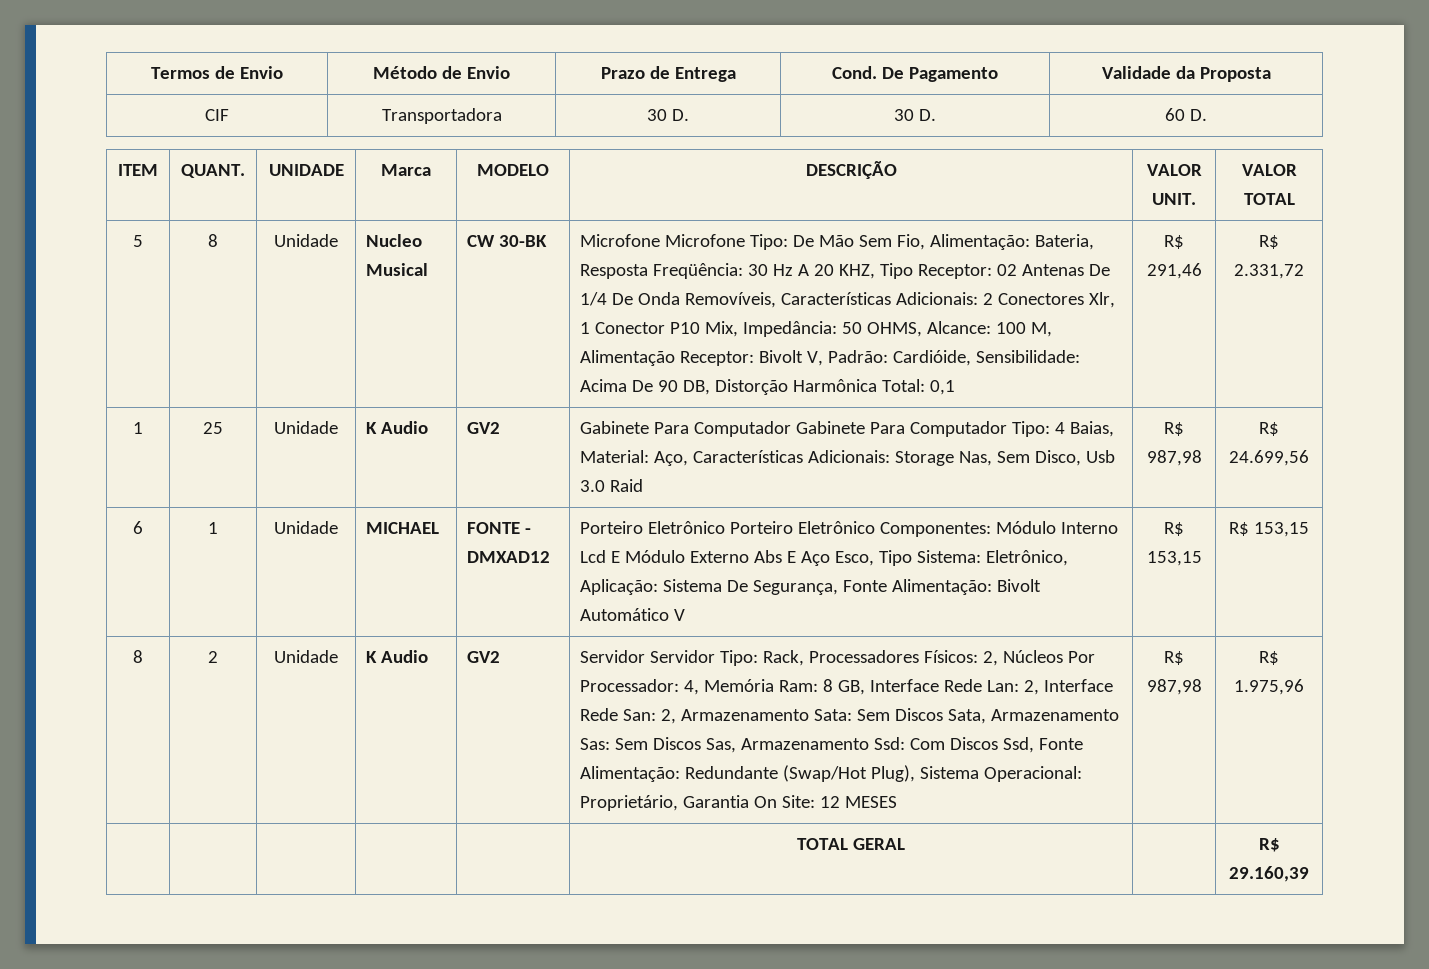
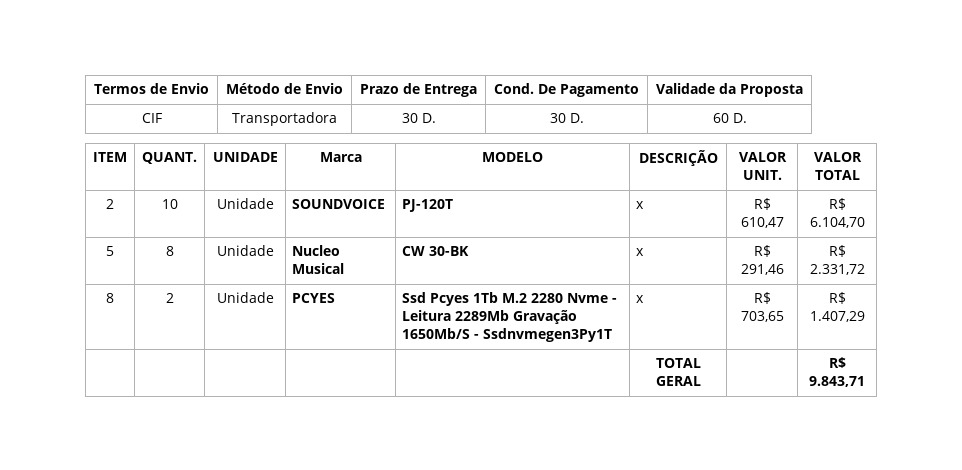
+ 2 | 10 | Unidade | SOUNDVOICE | PJ-120T | x | R$ 610,47 | R$ 6.104,70
- Microfone Microfone Tipo: De Mão Sem Fio, Alimentação: Bateria, Resposta Freqüência: 30 Hz A 20 KHZ, Tipo Receptor: 02 Antenas De 1/4 De Onda Removíveis, Características Adicionais: 2 Conectores Xlr, 1 Conector P10 Mix, Impedância: 50 OHMS, Alcance: 100 M, Alimentação Receptor: Bivolt V, Padrão: Cardióide, Sensibilidade: Acima De 90 DB, Distorção Harmônica Total: 0,1 | R$ 291,46 | R$ 2.331,72
- 1 | 25 | Unidade | K Audio | GV2 | Gabinete Para Computador Gabinete Para Computador Tipo: 4 Baias, Material: Aço, Características Adicionais: Storage Nas, Sem Disco, Usb 3.0 Raid | R$ 987,98 | R$ 24.699,56
- 6 | 1 | Unidade | MICHAEL | FONTE - DMXAD12 | Porteiro Eletrônico Porteiro Eletrônico Componentes: Módulo Interno Lcd E Módulo Externo Abs E Aço Esco, Tipo Sistema: Eletrônico, Aplicação: Sistema De Segurança, Fonte Alimentação: Bivolt Automático V | R$ 153,15 | R$ 153,15
- 8 | 2 | Unidade | K Audio | GV2 | Servidor Servidor Tipo: Rack, Processadores Físicos: 2, Núcleos Por Processador: 4, Memória Ram: 8 GB, Interface Rede Lan: 2, Interface Rede San: 2, Armazenamento Sata: Sem Discos Sata, Armazenamento Sas: Sem Discos Sas, Armazenamento Ssd: Com Discos Ssd, Fonte Alimentação: Redundante (Swap/Hot Plug), Sistema Operacional: Proprietário, Garantia On Site: 12 MESES | R$ 987,98 | R$ 1.975,96
+ x | R$ 291,46 | R$ 2.331,72
+ 8 | 2 | Unidade | PCYES | Ssd Pcyes 1Tb M.2 2280 Nvme - Leitura 2289Mb Gravação 1650Mb/S - Ssdnvmegen3Py1T | x | R$ 703,65 | R$ 1.407,29
- | | | | | TOTAL GERAL | | R$ 29.160,39
+ | | | | | TOTAL GERAL | | R$ 9.843,71

